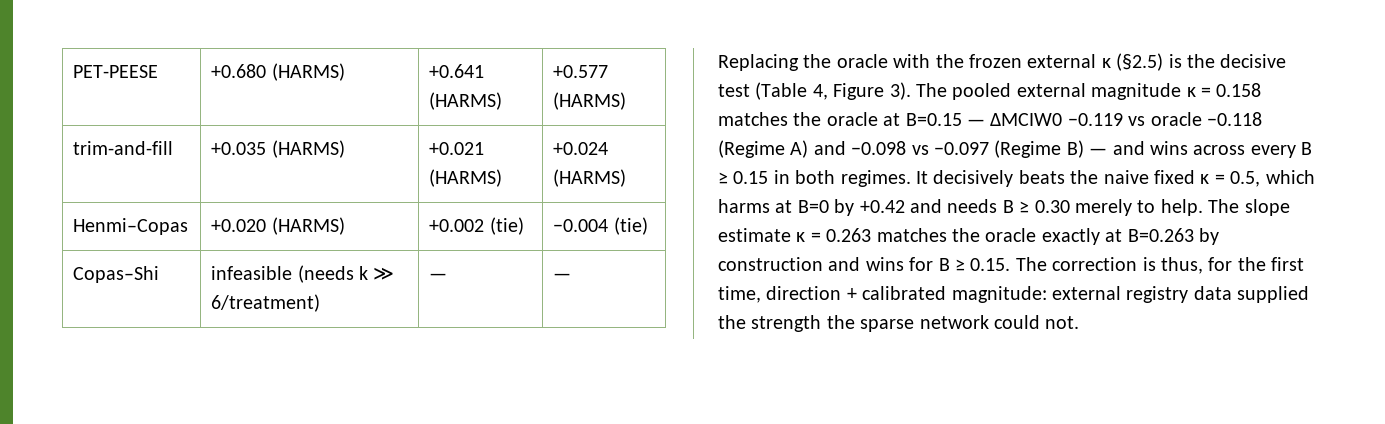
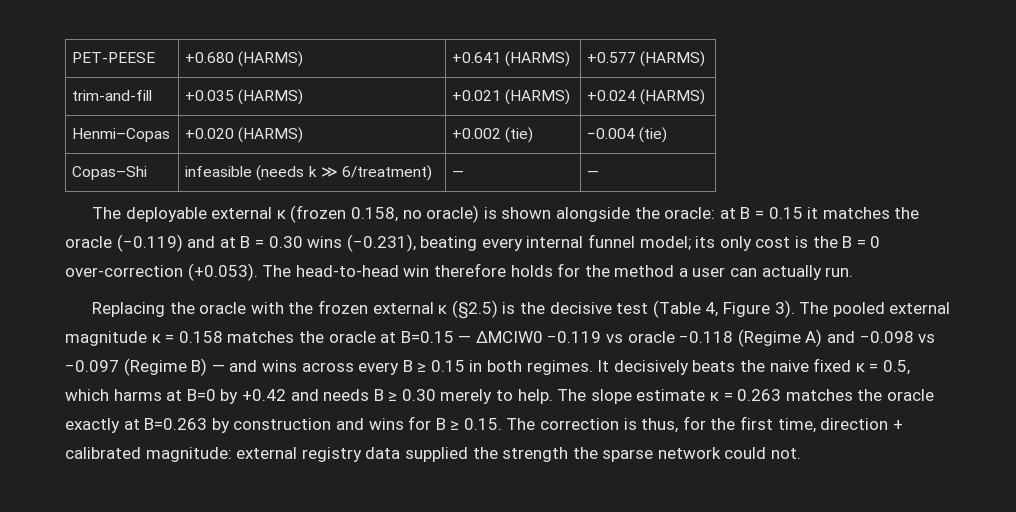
+ The deployable external κ (frozen 0.158, no oracle) is shown alongside the oracle: at B = 0.15 it matches the oracle (−0.119) and at B = 0.30 wins (−0.231), beating every internal funnel model; its only cost is the B = 0 over-correction (+0.053). The head-to-head win therefore holds for the method a user can actually run.

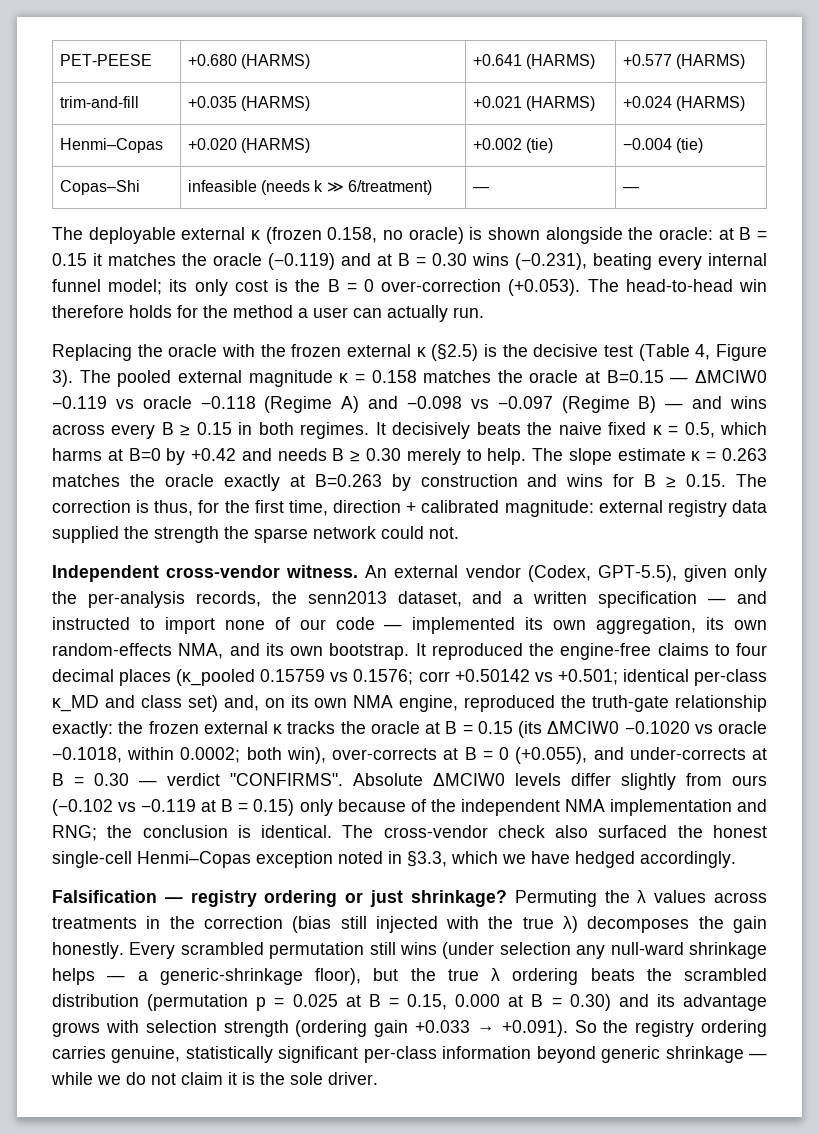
+ Independent cross-vendor witness. An external vendor (Codex, GPT-5.5), given only the per-analysis records, the senn2013 dataset, and a written specification — and instructed to import none of our code — implemented its own aggregation, its own random-effects NMA, and its own bootstrap. It reproduced the engine-free claims to four decimal places (κ_pooled 0.15759 vs 0.1576; corr +0.50142 vs +0.501; identical per-class κ_MD and class set) and, on its own NMA engine, reproduced the truth-gate relationship exactly: the frozen external κ tracks the oracle at B = 0.15 (its ΔMCIW0 −0.1020 vs oracle −0.1018, within 0.0002; both win), over-corrects at B = 0 (+0.055), and under-corrects at B = 0.30 — verdict "CONFIRMS". Absolute ΔMCIW0 levels differ slightly from ours (−0.102 vs −0.119 at B = 0.15) only because of the independent NMA implementation and RNG; the conclusion is identical. The cross-vendor check also surfaced the honest single-cell Henmi–Copas exception noted in §3.3, which we have hedged accordingly.
+ Falsification — registry ordering or just shrinkage? Permuting the λ values across treatments in the correction (bias still injected with the true λ) decomposes the gain honestly. Every scrambled permutation still wins (under selection any null-ward shrinkage helps — a generic-shrinkage floor), but the true λ ordering beats the scrambled distribution (permutation p = 0.025 at B = 0.15, 0.000 at B = 0.30) and its advantage grows with selection strength (ordering gain +0.033 → +0.091). So the registry ordering carries genuine, statistically significant per-class information beyond generic shrinkage — while we do not claim it is the sole driver.

